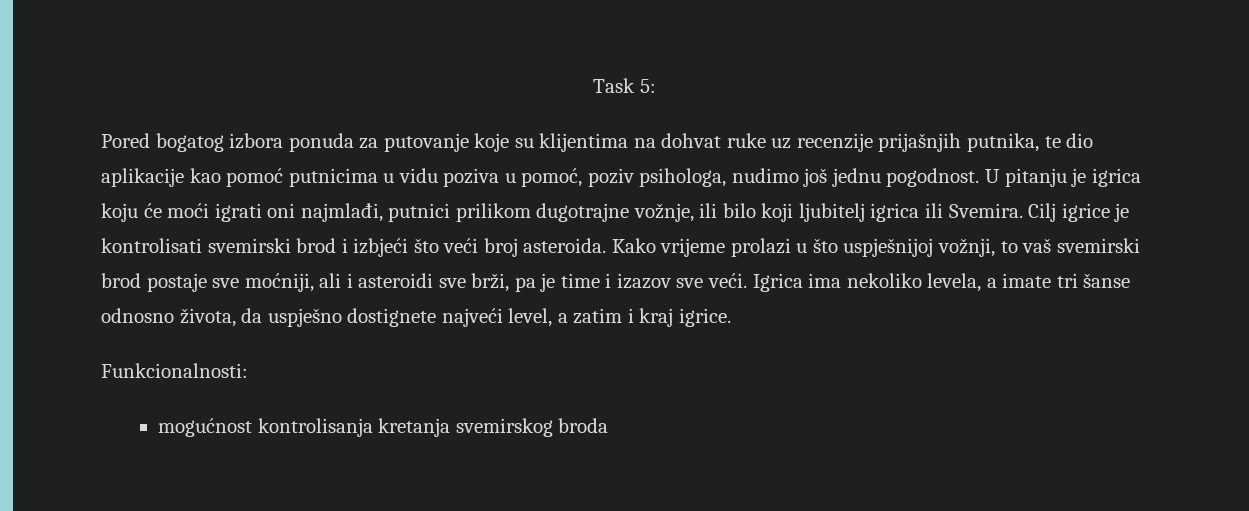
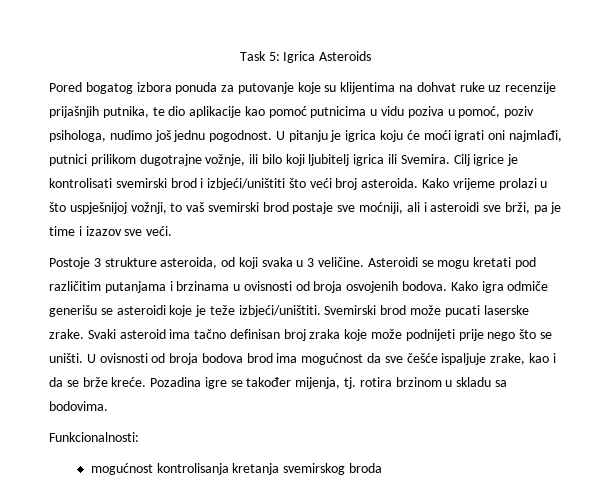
- Task 5:
+ Task 5: Igrica Asteroids
- Cilj igrice je kontrolisati svemirski brod i izbjeći što veći broj asteroida.
+ Cilj igrice je kontrolisati svemirski brod i izbjeći/uništiti što veći broj asteroida.
- Kako vrijeme prolazi u što uspješnijoj vožnji, to vaš svemirski brod postaje sve moćniji, ali i asteroidi sve brži, pa je time i izazov sve veći. Igrica ima nekoliko levela, a imate tri šanse odnosno života, da uspješno dostignete najveći level, a zatim i kraj igrice.
+ Kako vrijeme prolazi u što uspješnijoj vožnji, to vaš svemirski brod postaje sve moćniji, ali i asteroidi sve brži, pa je time i izazov sve veći.
+ Postoje 3 strukture asteroida, od koji svaka u 3 veličine. Asteroidi se mogu kretati pod različitim putanjama i brzinama u ovisnosti od broja osvojenih bodova. Kako igra odmiče generišu se asteroidi koje je teže izbjeći/uništiti. Svemirski brod može pucati laserske zrake. Svaki asteroid ima tačno definisan broj zraka koje može podnijeti prije nego što se uništi. U ovisnosti od broja bodova brod ima mogućnost da sve češće ispaljuje zrake, kao i da se brže kreće. Pozadina igre se također mijenja, tj. rotira brzinom u skladu sa bodovima.

